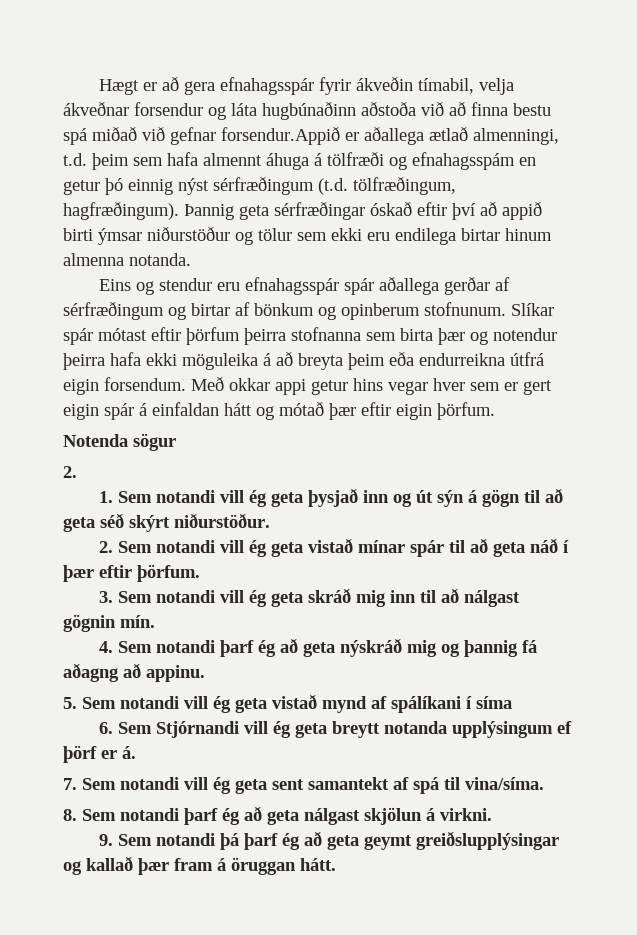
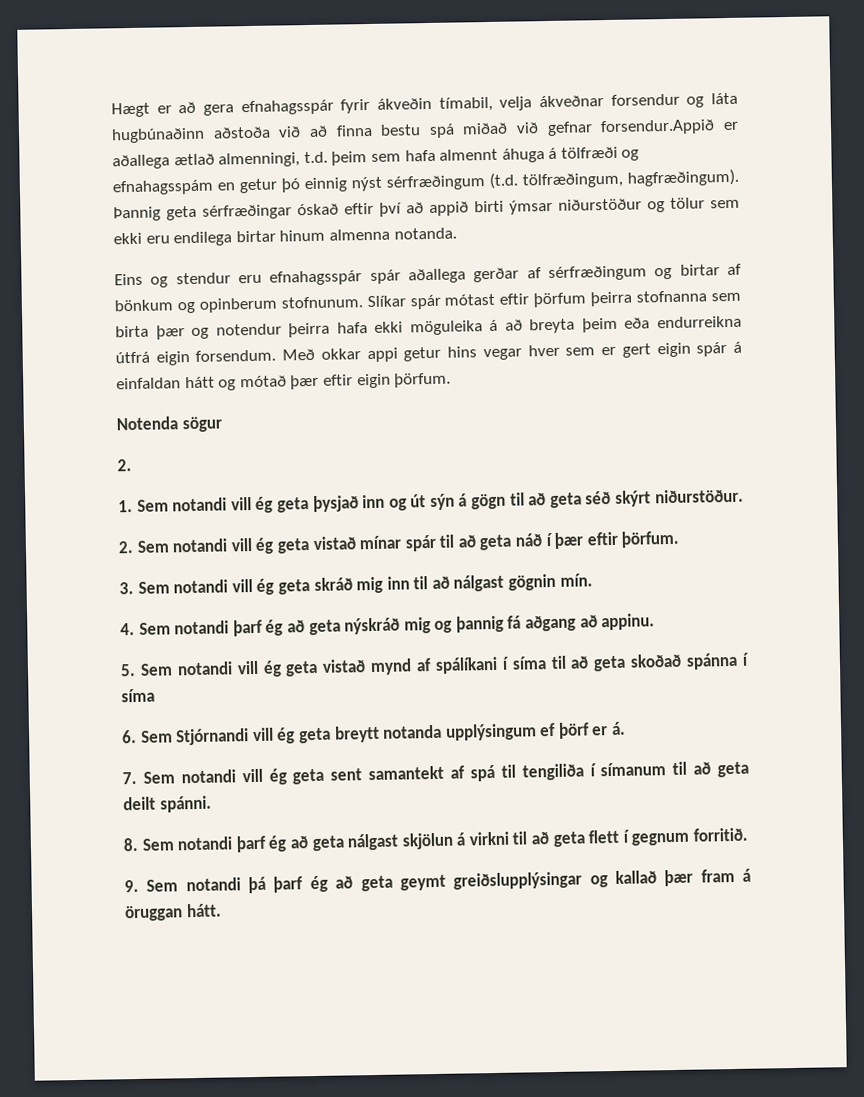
- 4. Sem notandi þarf ég að geta nýskráð mig og þannig fá aðagng að appinu.
+ 4. Sem notandi þarf ég að geta nýskráð mig og þannig fá aðgang að appinu.
- 5. Sem notandi vill ég geta vistað mynd af spálíkani í síma
+ 5. Sem notandi vill ég geta vistað mynd af spálíkani í síma til að geta skoðað spánna í síma
- 7. Sem notandi vill ég geta sent samantekt af spá til vina/síma.
+ 7. Sem notandi vill ég geta sent samantekt af spá til tengiliða í símanum til að geta deilt spánni.
- 8. Sem notandi þarf ég að geta nálgast skjölun á virkni.
+ 8. Sem notandi þarf ég að geta nálgast skjölun á virkni til að geta flett í gegnum forritið.

